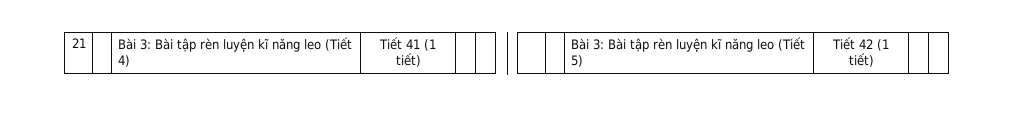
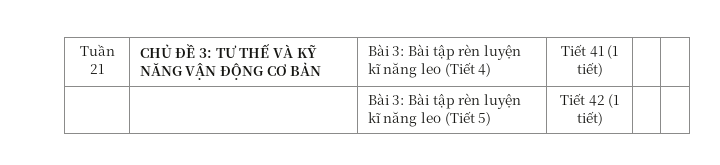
- 21 | | Bài 3: Bài tập rèn luyện kĩ năng leo (Tiết 4) | Tiết 41 (1 tiết) | |
+ Tuần 21 | CHỦ ĐỀ 3: TƯ THẾ VÀ KỸ NĂNG VẬN ĐỘNG CƠ BẢN | Bài 3: Bài tập rèn luyện kĩ năng leo (Tiết 4) | Tiết 41 (1 tiết) | |

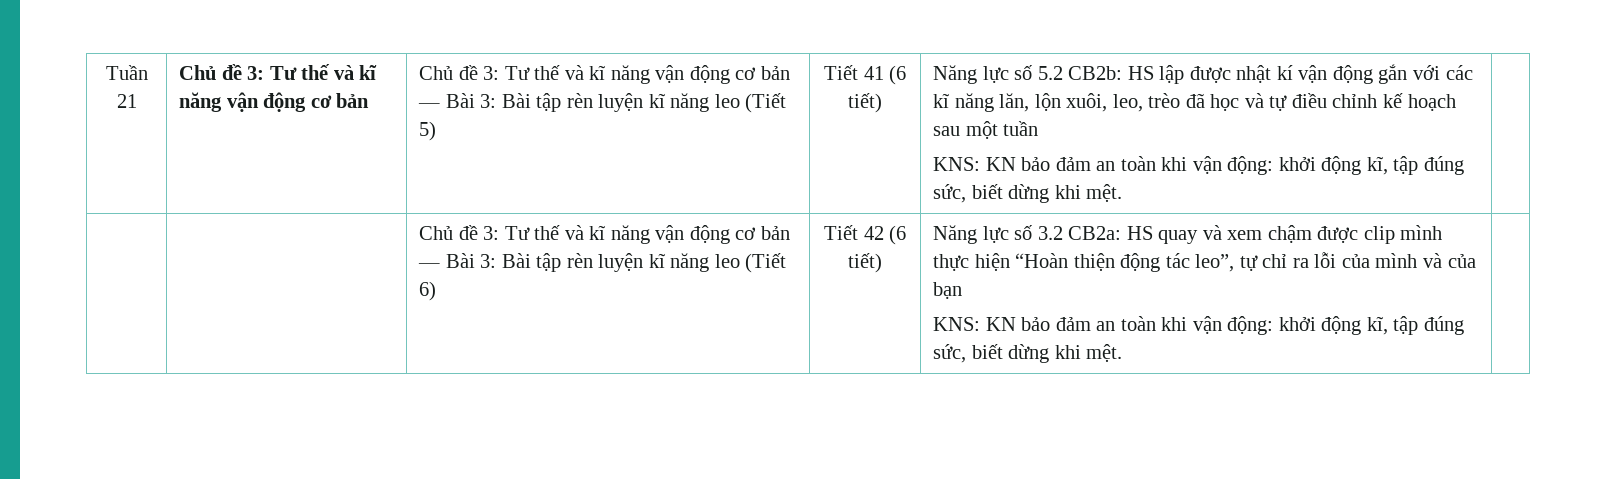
- CHỦ ĐỀ 3: TƯ THẾ VÀ KỸ NĂNG VẬN ĐỘNG CƠ BẢN | Bài 3: Bài tập rèn luyện kĩ năng leo (Tiết 4) | Tiết 41 (1 tiết) | |
- | | Bài 3: Bài tập rèn luyện kĩ năng leo (Tiết 5) | Tiết 42 (1 tiết) | |
+ Chủ đề 3: Tư thế và kĩ năng vận động cơ bản | Chủ đề 3: Tư thế và kĩ năng vận động cơ bản — Bài 3: Bài tập rèn luyện kĩ năng leo (Tiết 5) | Tiết 41 (6 tiết) | Năng lực số 5.2 CB2b: HS lập được nhật kí vận động gắn với các kĩ năng lăn, lộn xuôi, leo, trèo đã học và tự điều chỉnh kế hoạch sau một tuần
+ KNS: KN bảo đảm an toàn khi vận động: khởi động kĩ, tập đúng sức, biết dừng khi mệt. |
+ | | Chủ đề 3: Tư thế và kĩ năng vận động cơ bản — Bài 3: Bài tập rèn luyện kĩ năng leo (Tiết 6) | Tiết 42 (6 tiết) | Năng lực số 3.2 CB2a: HS quay và xem chậm được clip mình thực hiện “Hoàn thiện động tác leo”, tự chỉ ra lỗi của mình và của bạn
+ KNS: KN bảo đảm an toàn khi vận động: khởi động kĩ, tập đúng sức, biết dừng khi mệt.

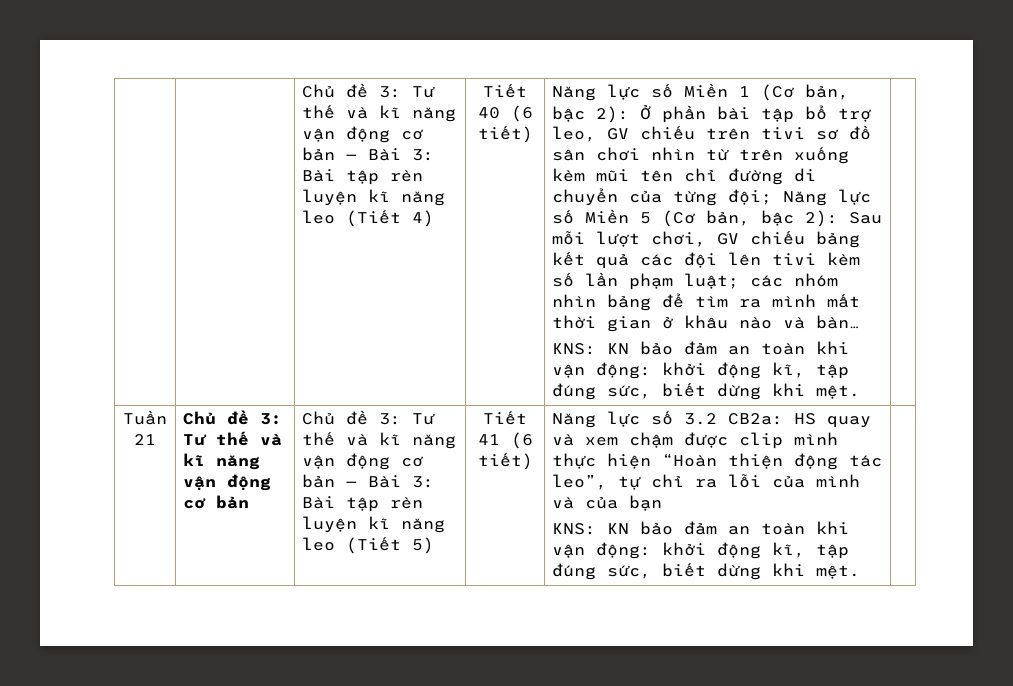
+ Chủ đề 3: Tư thế và kĩ năng vận động cơ bản — Bài 3: Bài tập rèn luyện kĩ năng leo (Tiết 4) | Tiết 40 (6 tiết) | Năng lực số Miền 1 (Cơ bản, bậc 2): Ở phần bài tập bổ trợ leo, GV chiếu trên tivi sơ đồ sân chơi nhìn từ trên xuống kèm mũi tên chỉ đường di chuyển của từng đội; Năng lực số Miền 5 (Cơ bản, bậc 2): Sau mỗi lượt chơi, GV chiếu bảng kết quả các đội lên tivi kèm số lần phạm luật; các nhóm nhìn bảng để tìm ra mình mất thời gian ở khâu nào và bàn…
+ KNS: KN bảo đảm an toàn khi vận động: khởi động kĩ, tập đúng sức, biết dừng khi mệt.
- Năng lực số 5.2 CB2b: HS lập được nhật kí vận động gắn với các kĩ năng lăn, lộn xuôi, leo, trèo đã học và tự điều chỉnh kế hoạch sau một tuần
- KNS: KN bảo đảm an toàn khi vận động: khởi động kĩ, tập đúng sức, biết dừng khi mệt. |
- | | Chủ đề 3: Tư thế và kĩ năng vận động cơ bản — Bài 3: Bài tập rèn luyện kĩ năng leo (Tiết 6) | Tiết 42 (6 tiết)

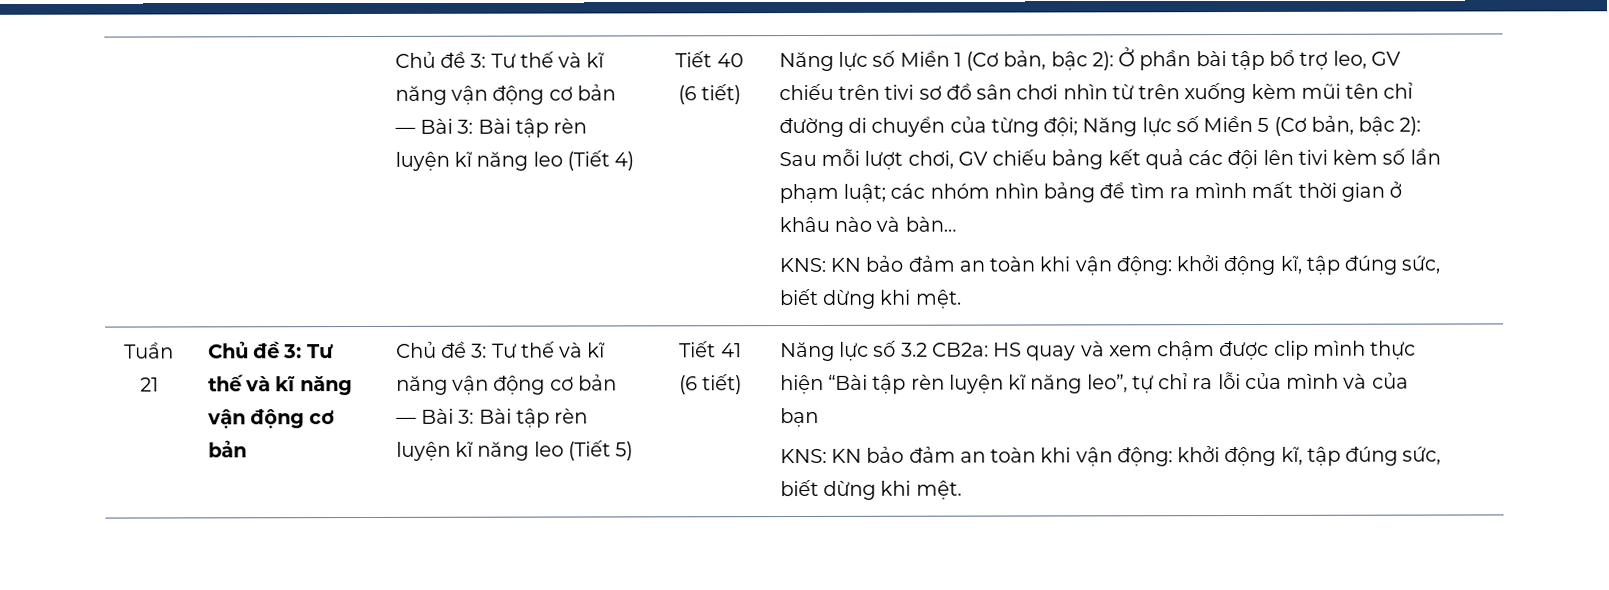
- Năng lực số 3.2 CB2a: HS quay và xem chậm được clip mình thực hiện “Hoàn thiện động tác leo”, tự chỉ ra lỗi của mình và của bạn
+ Năng lực số 3.2 CB2a: HS quay và xem chậm được clip mình thực hiện “Bài tập rèn luyện kĩ năng leo”, tự chỉ ra lỗi của mình và của bạn

